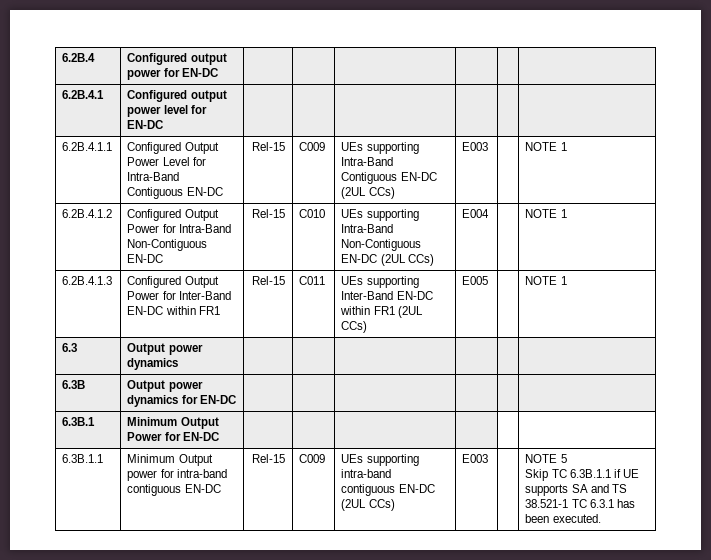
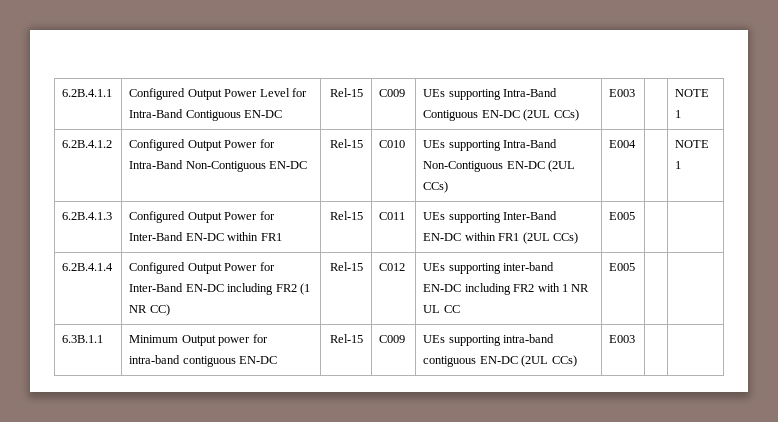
- 6.2B.4 | Configured output power for EN-DC | | | | | |
- 6.2B.4.1 | Configured output power level for EN-DC | | | | | |
- 6.2B.4.1.3 | Configured Output Power for Inter-Band EN-DC within FR1 | Rel-15 | C011 | UEs supporting Inter-Band EN-DC within FR1 (2UL CCs) | E005 | | NOTE 1
- 6.3 | Output power dynamics | | | | | |
- 6.3B | Output power dynamics for EN-DC | | | | | |
- 6.3B.1 | Minimum Output Power for EN-DC | | | | | |
+ 6.2B.4.1.3 | Configured Output Power for Inter-Band EN-DC within FR1 | Rel-15 | C011 | UEs supporting Inter-Band EN-DC within FR1 (2UL CCs) | E005 | |
+ 6.2B.4.1.4 | Configured Output Power for Inter-Band EN-DC including FR2 (1 NR CC) | Rel-15 | C012 | UEs supporting inter-band EN-DC including FR2 with 1 NR UL CC | E005 | |
- 6.3B.1.1 | Minimum Output power for intra-band contiguous EN-DC | Rel-15 | C009 | UEs supporting intra-band contiguous EN-DC (2UL CCs) | E003 | | NOTE 5
- Skip TC 6.3B.1.1 if UE supports SA and TS 38.521-1 TC 6.3.1 has been executed.
+ 6.3B.1.1 | Minimum Output power for intra-band contiguous EN-DC | Rel-15 | C009 | UEs supporting intra-band contiguous EN-DC (2UL CCs) | E003 | |

